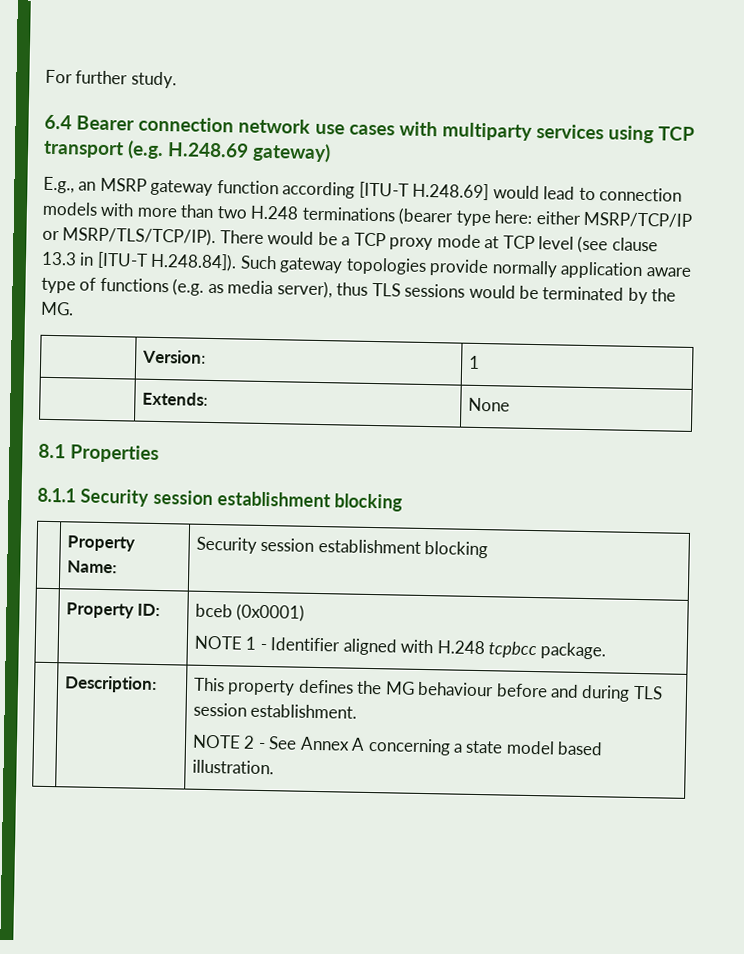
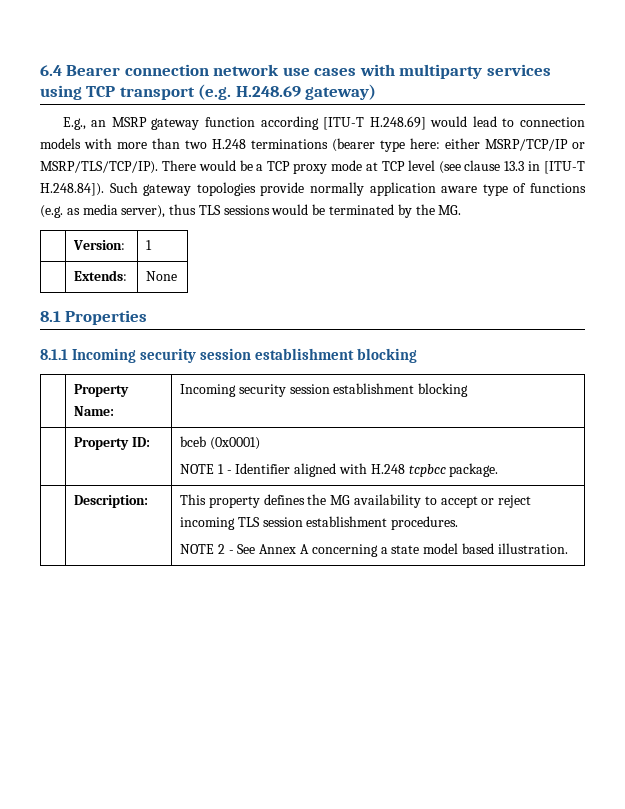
- For further study.
- 8.1.1 Security session establishment blocking
+ 8.1.1 Incoming security session establishment blocking
- | Property Name: | Security session establishment blocking
+ | Property Name: | Incoming security session establishment blocking
- | Description: | This property defines the MG behaviour before and during TLS session establishment.
+ | Description: | This property defines the MG availability to accept or reject incoming TLS session establishment procedures.

